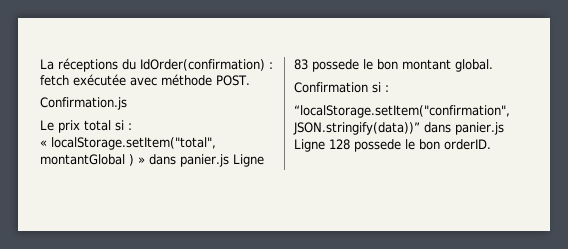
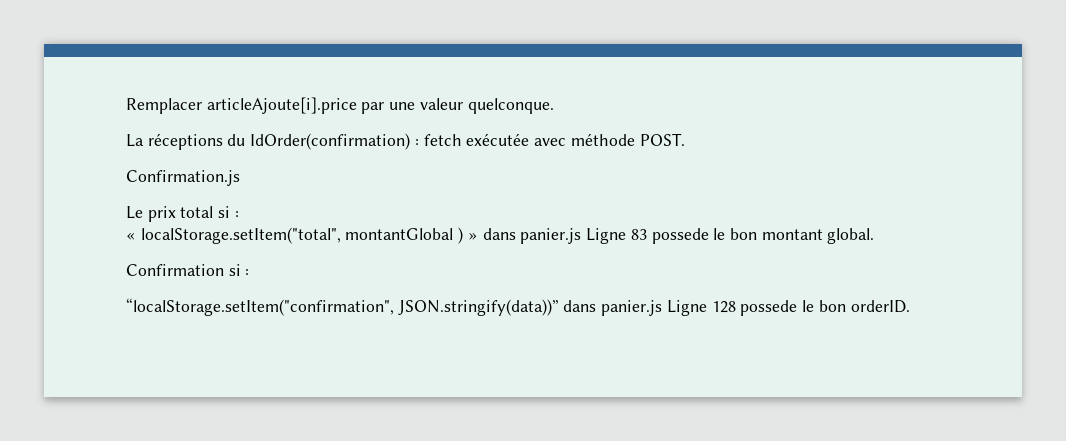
+ Remplacer articleAjoute[i].price par une valeur quelconque.

